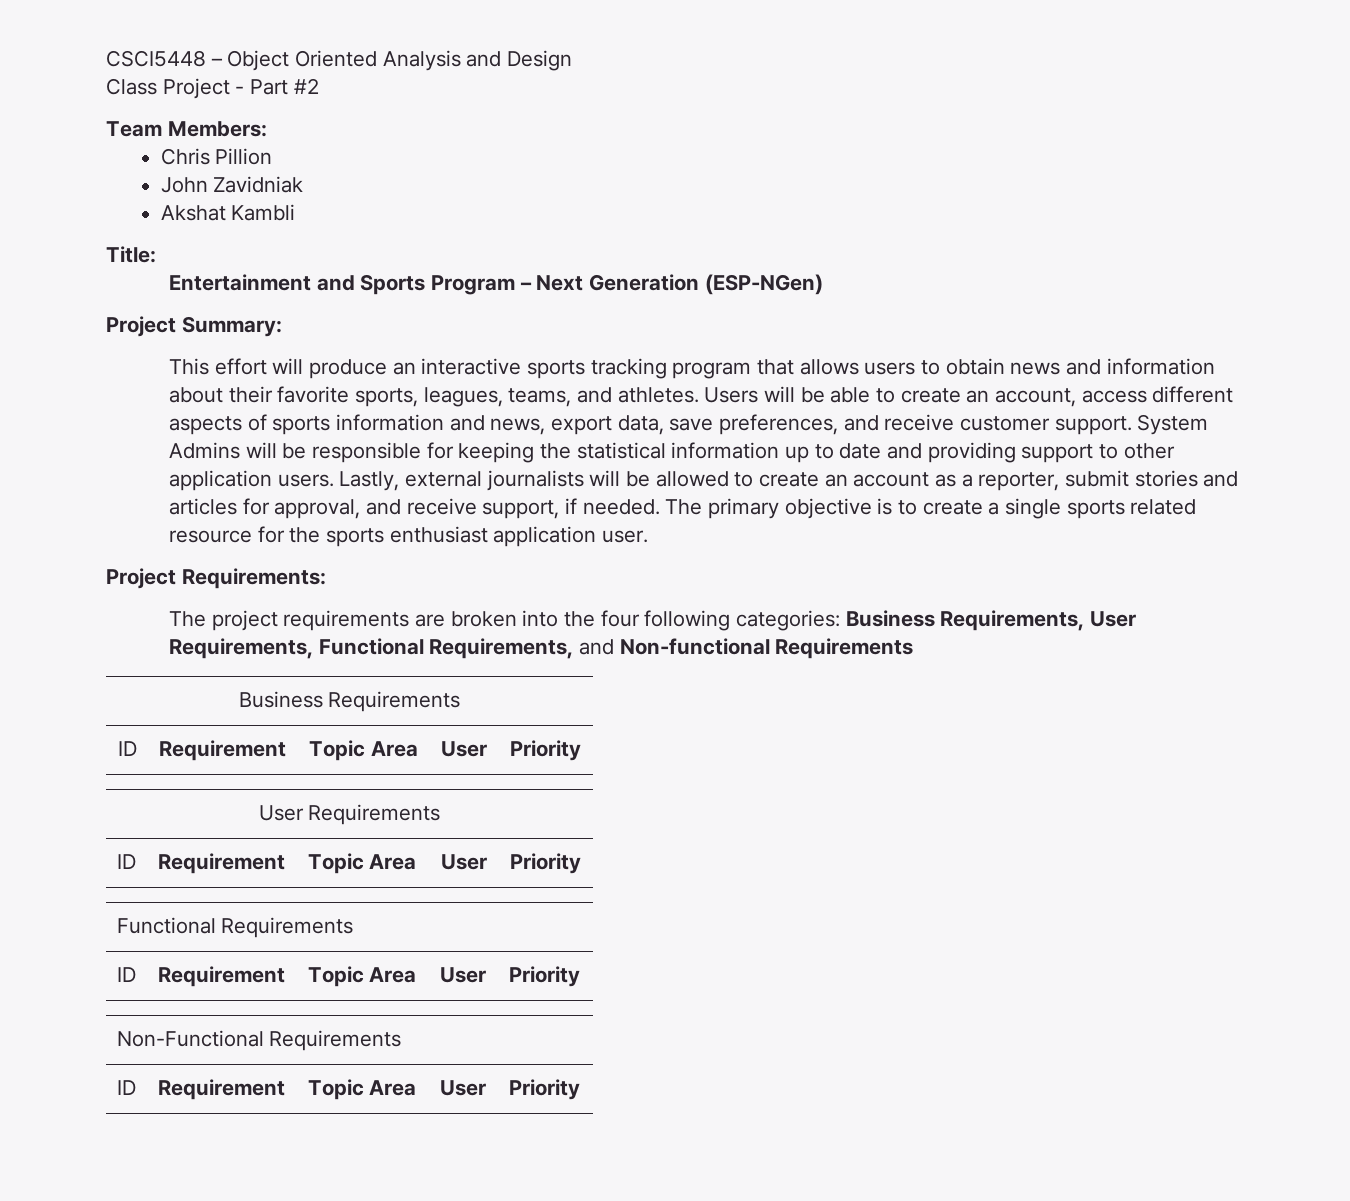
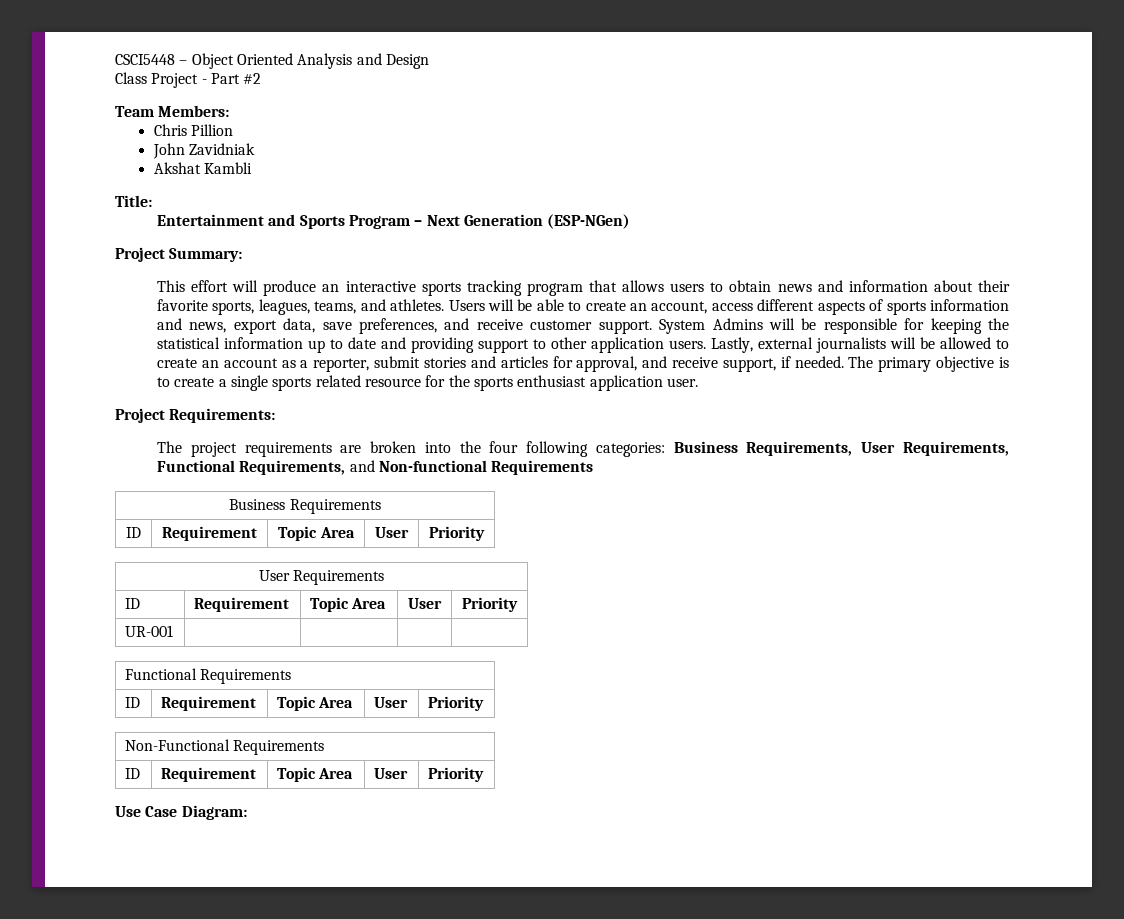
+ UR-001 | | | |
+ Use Case Diagram:

